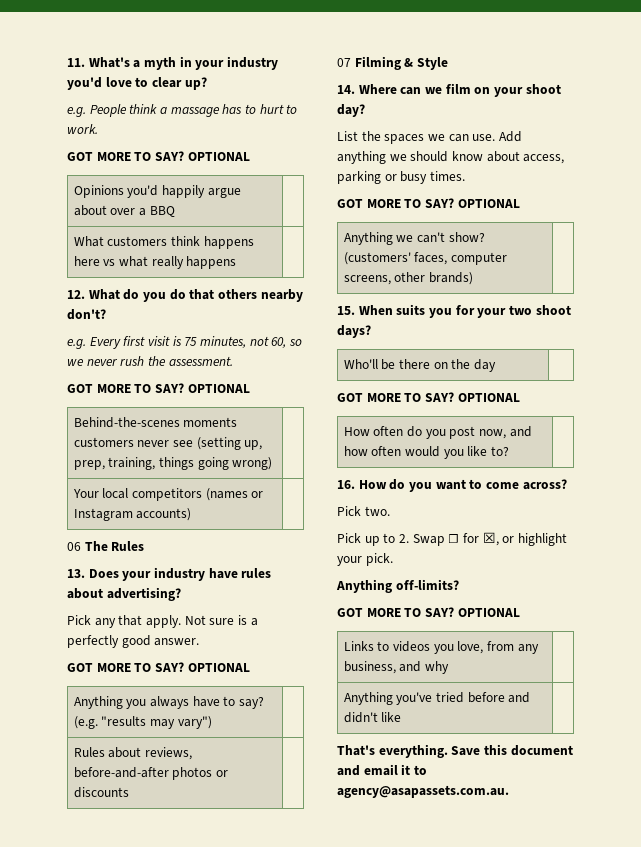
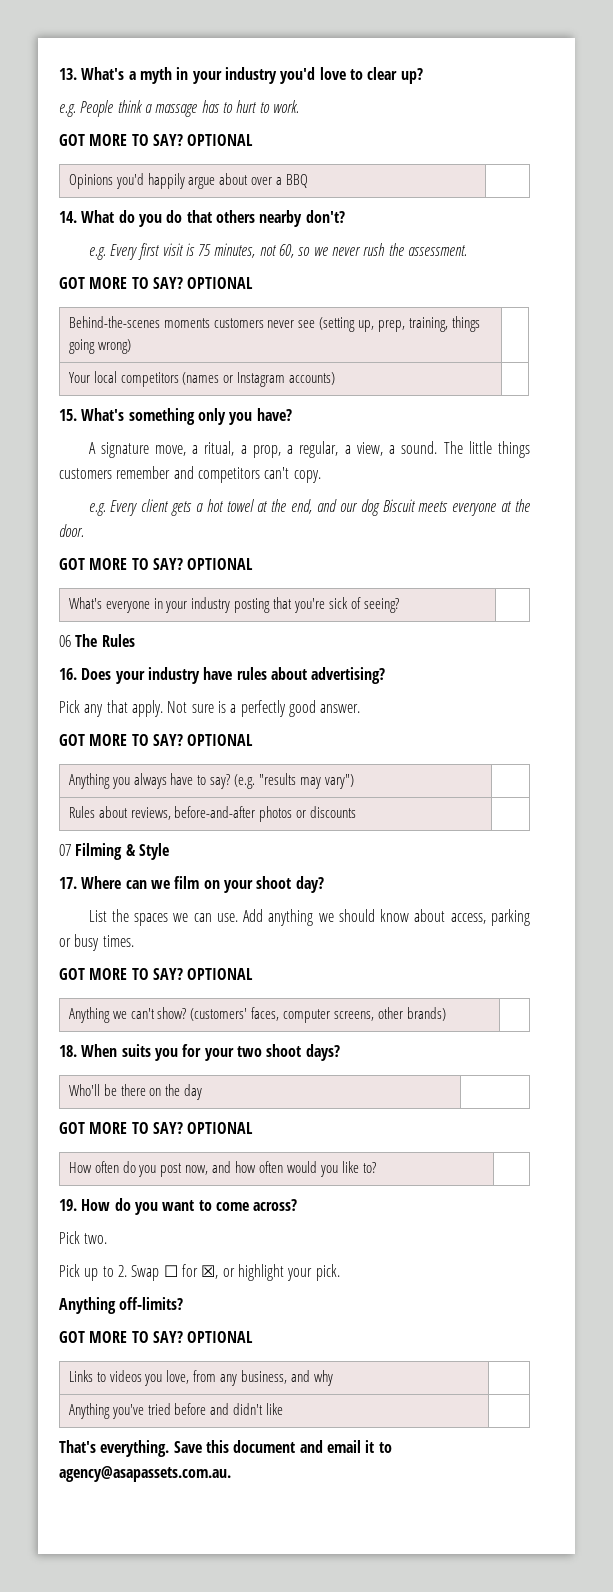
- 11. What's a myth in your industry you'd love to clear up?
+ 13. What's a myth in your industry you'd love to clear up?
- What customers think happens here vs what really happens |
- 12. What do you do that others nearby don't?
+ 14. What do you do that others nearby don't?
+ 15. What's something only you have?
+ A signature move, a ritual, a prop, a regular, a view, a sound. The little things customers remember and competitors can't copy.
+ e.g. Every client gets a hot towel at the end, and our dog Biscuit meets everyone at the door.
+ GOT MORE TO SAY? OPTIONAL
+ What's everyone in your industry posting that you're sick of seeing? |
- 13. Does your industry have rules about advertising?
+ 16. Does your industry have rules about advertising?
- 14. Where can we film on your shoot day?
+ 17. Where can we film on your shoot day?
- 15. When suits you for your two shoot days?
+ 18. When suits you for your two shoot days?
- 16. How do you want to come across?
+ 19. How do you want to come across?

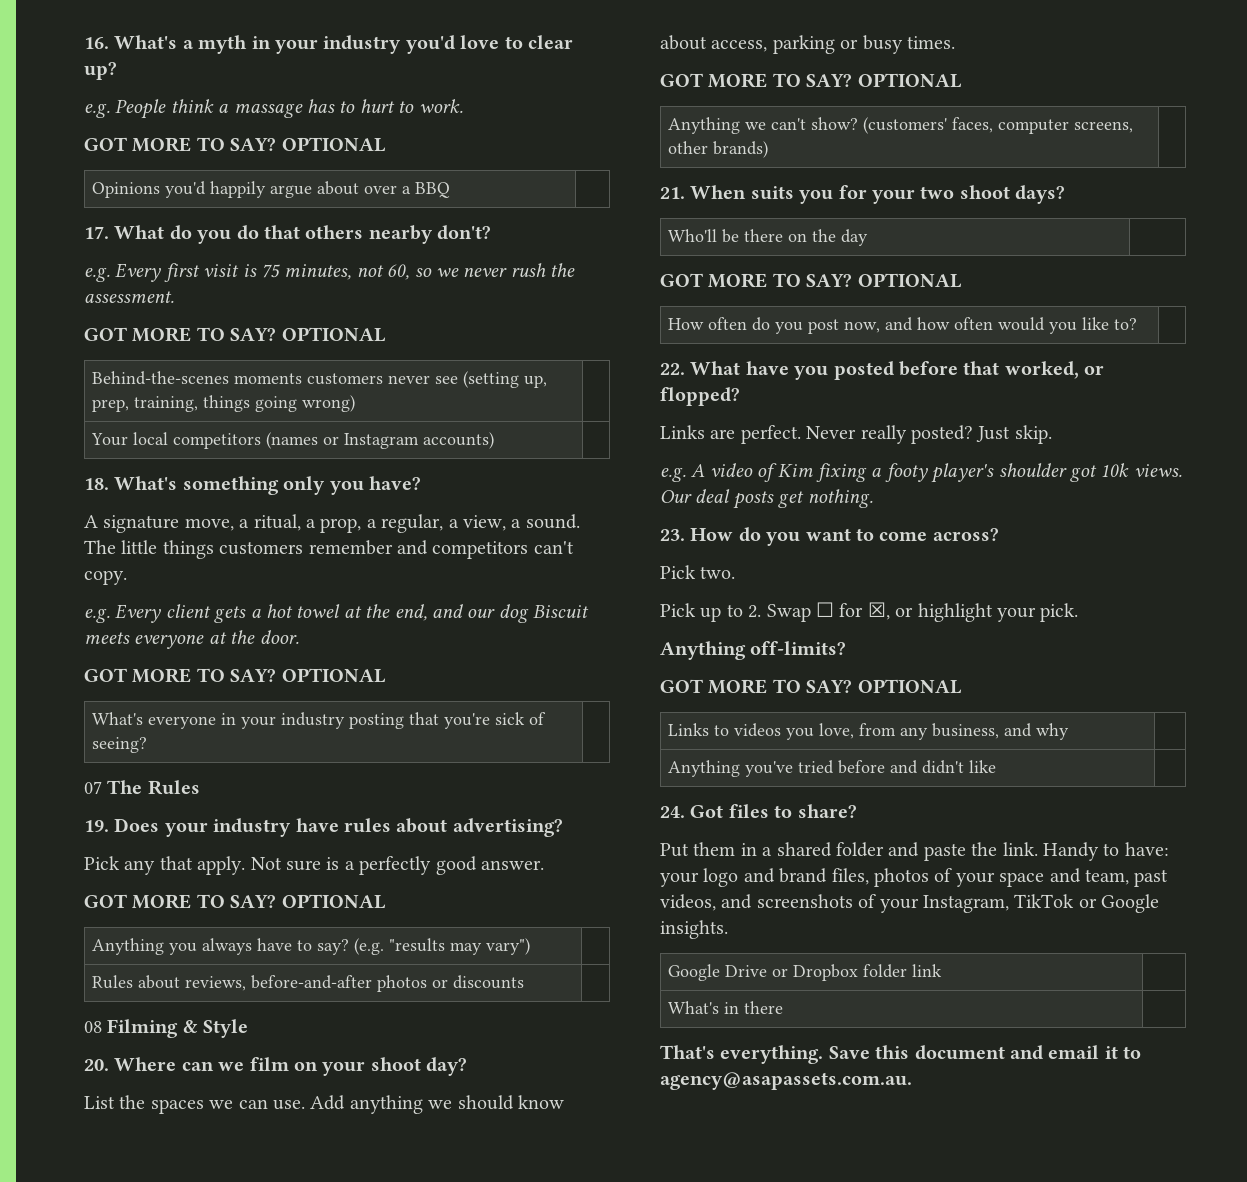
- 13. What's a myth in your industry you'd love to clear up?
+ 16. What's a myth in your industry you'd love to clear up?
- 14. What do you do that others nearby don't?
+ 17. What do you do that others nearby don't?
- 15. What's something only you have?
+ 18. What's something only you have?
- 06 The Rules
+ 07 The Rules
- 16. Does your industry have rules about advertising?
+ 19. Does your industry have rules about advertising?
- 07 Filming & Style
+ 08 Filming & Style
- 17. Where can we film on your shoot day?
+ 20. Where can we film on your shoot day?
- 18. When suits you for your two shoot days?
+ 21. When suits you for your two shoot days?
- 19. How do you want to come across?
+ 22. What have you posted before that worked, or flopped?
+ Links are perfect. Never really posted? Just skip.
+ e.g. A video of Kim fixing a footy player's shoulder got 10k views. Our deal posts get nothing.
+ 23. How do you want to come across?
+ 24. Got files to share?
+ Put them in a shared folder and paste the link. Handy to have: your logo and brand files, photos of your space and team, past videos, and screenshots of your Instagram, TikTok or Google insights.
+ Google Drive or Dropbox folder link |
+ What's in there |

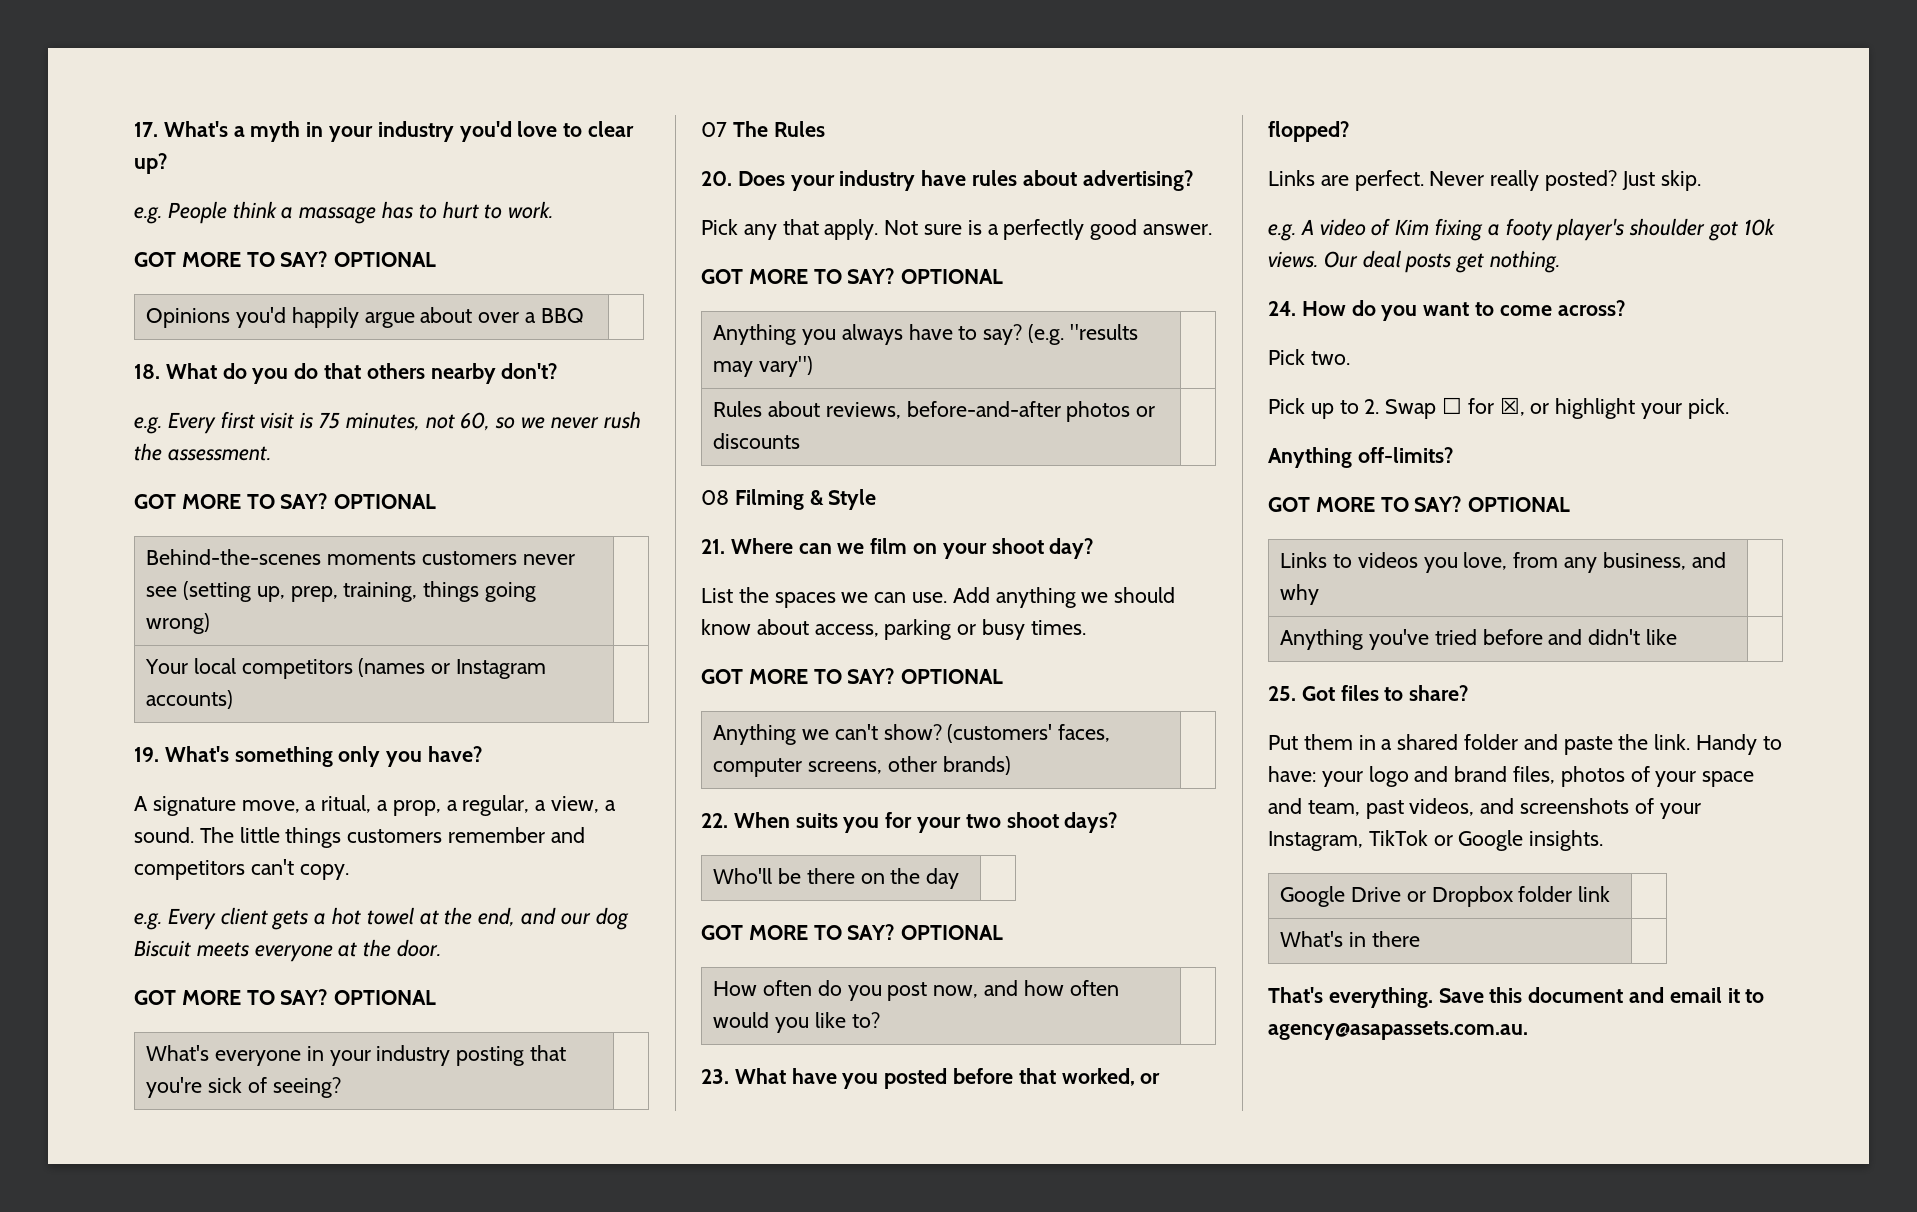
- 16. What's a myth in your industry you'd love to clear up?
+ 17. What's a myth in your industry you'd love to clear up?
- 17. What do you do that others nearby don't?
+ 18. What do you do that others nearby don't?
- 18. What's something only you have?
+ 19. What's something only you have?
- 19. Does your industry have rules about advertising?
+ 20. Does your industry have rules about advertising?
- 20. Where can we film on your shoot day?
+ 21. Where can we film on your shoot day?
- 21. When suits you for your two shoot days?
+ 22. When suits you for your two shoot days?
- 22. What have you posted before that worked, or flopped?
+ 23. What have you posted before that worked, or flopped?
- 23. How do you want to come across?
+ 24. How do you want to come across?
- 24. Got files to share?
+ 25. Got files to share?

